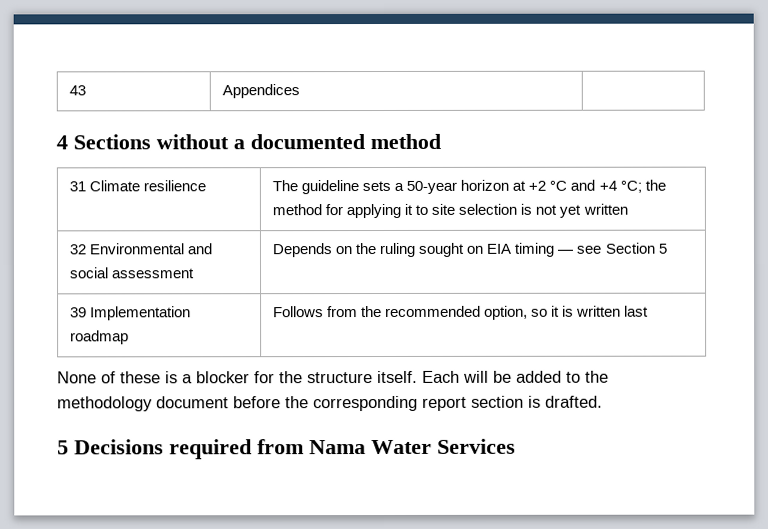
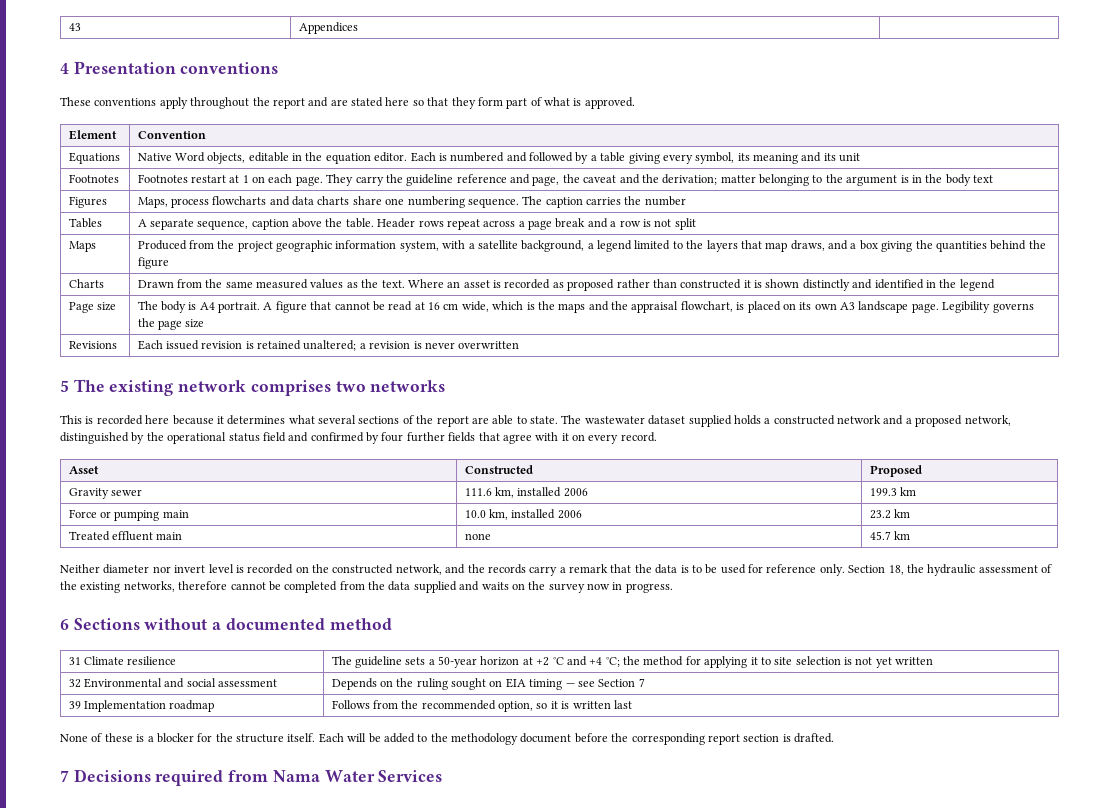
- 4 Sections without a documented method
+ 4 Presentation conventions
+ These conventions apply throughout the report and are stated here so that they form part of what is approved.
+ Element | Convention
+ Equations | Native Word objects, editable in the equation editor. Each is numbered and followed by a table giving every symbol, its meaning and its unit
+ Footnotes | Footnotes restart at 1 on each page. They carry the guideline reference and page, the caveat and the derivation; matter belonging to the argument is in the body text
+ Figures | Maps, process flowcharts and data charts share one numbering sequence. The caption carries the number
+ Tables | A separate sequence, caption above the table. Header rows repeat across a page break and a row is not split
+ Maps | Produced from the project geographic information system, with a satellite background, a legend limited to the layers that map draws, and a box giving the quantities behind the figure
+ Charts | Drawn from the same measured values as the text. Where an asset is recorded as proposed rather than constructed it is shown distinctly and identified in the legend
+ Page size | The body is A4 portrait. A figure that cannot be read at 16 cm wide, which is the maps and the appraisal flowchart, is placed on its own A3 landscape page. Legibility governs the page size
+ Revisions | Each issued revision is retained unaltered; a revision is never overwritten
+ 5 The existing network comprises two networks
+ This is recorded here because it determines what several sections of the report are able to state. The wastewater dataset supplied holds a constructed network and a proposed network, distinguished by the operational status field and confirmed by four further fields that agree with it on every record.
+ Asset | Constructed | Proposed
+ Gravity sewer | 111.6 km, installed 2006 | 199.3 km
+ Force or pumping main | 10.0 km, installed 2006 | 23.2 km
+ Treated effluent main | none | 45.7 km
+ Neither diameter nor invert level is recorded on the constructed network, and the records carry a remark that the data is to be used for reference only. Section 18, the hydraulic assessment of the existing networks, therefore cannot be completed from the data supplied and waits on the survey now in progress.
+ 6 Sections without a documented method
- 32 Environmental and social assessment | Depends on the ruling sought on EIA timing — see Section 5
+ 32 Environmental and social assessment | Depends on the ruling sought on EIA timing — see Section 7
- 5 Decisions required from Nama Water Services
+ 7 Decisions required from Nama Water Services

